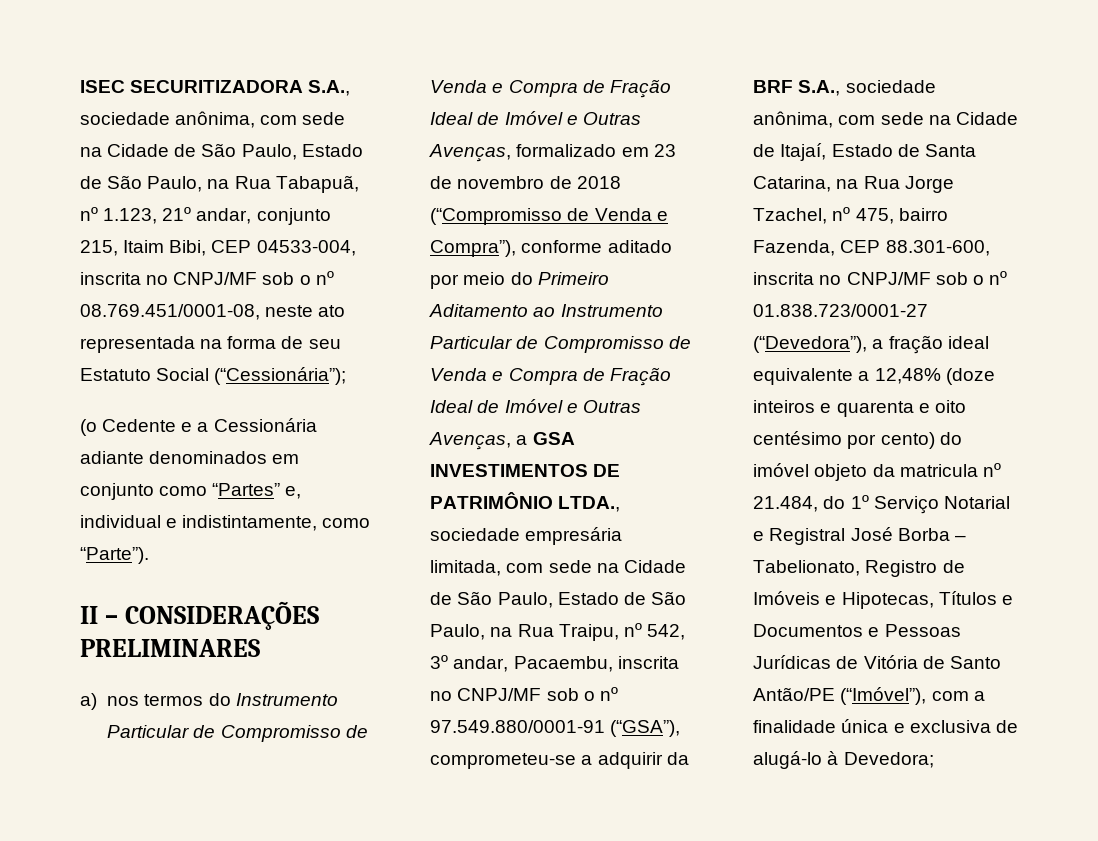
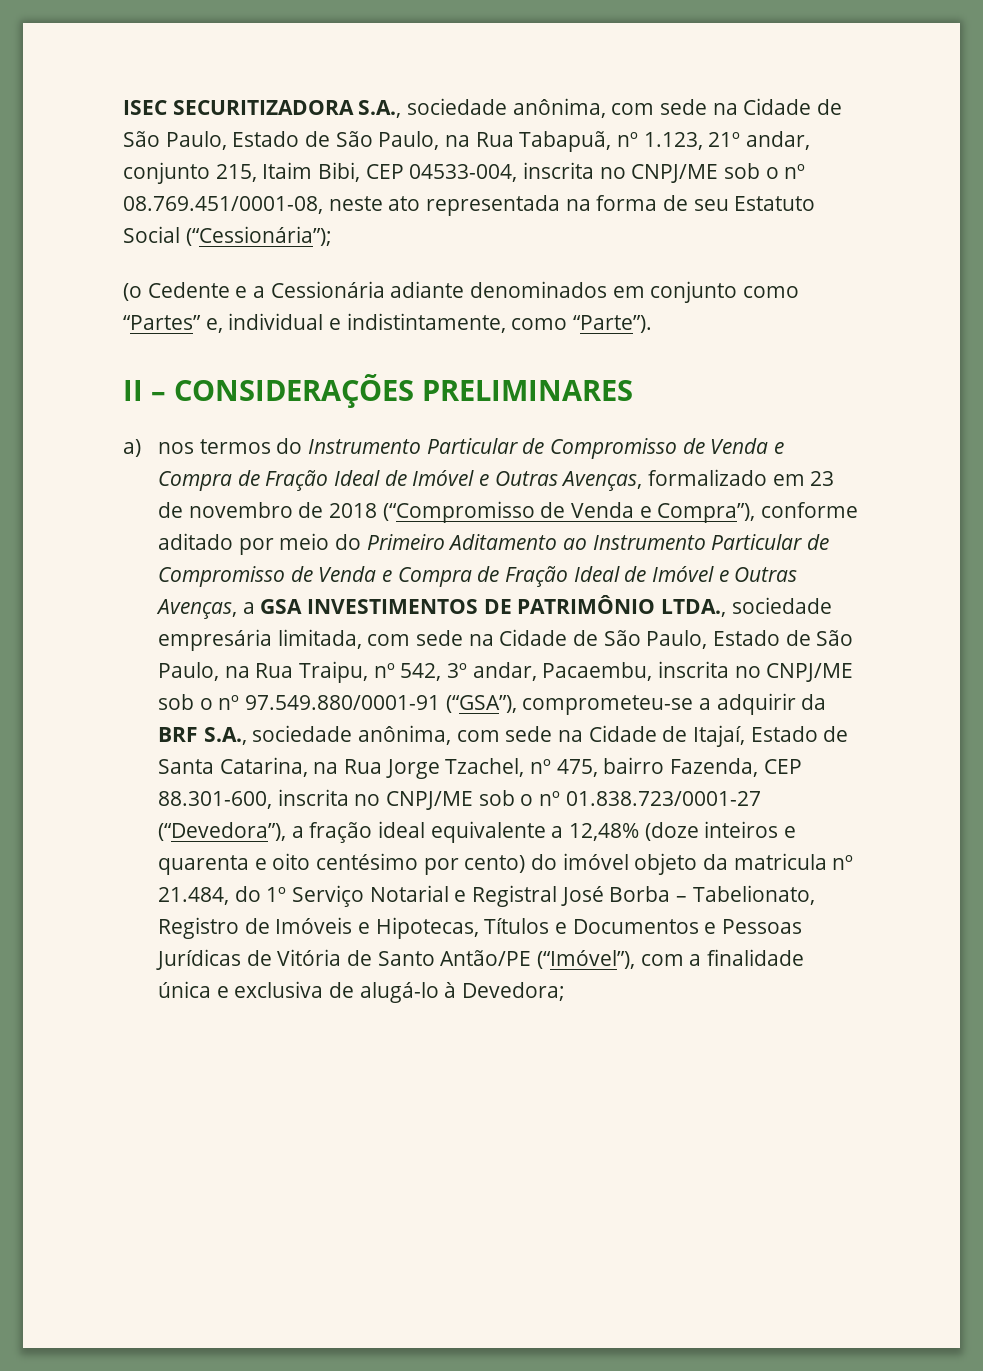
- ISEC SECURITIZADORA S.A., sociedade anônima, com sede na Cidade de São Paulo, Estado de São Paulo, na Rua Tabapuã, nº 1.123, 21º andar, conjunto 215, Itaim Bibi, CEP 04533-004, inscrita no CNPJ/MF sob o nº 08.769.451/0001-08, neste ato representada na forma de seu Estatuto Social (“Cessionária”);
+ ISEC SECURITIZADORA S.A., sociedade anônima, com sede na Cidade de São Paulo, Estado de São Paulo, na Rua Tabapuã, nº 1.123, 21º andar, conjunto 215, Itaim Bibi, CEP 04533-004, inscrita no CNPJ/ME sob o nº 08.769.451/0001-08, neste ato representada na forma de seu Estatuto Social (“Cessionária”);
- a) nos termos do Instrumento Particular de Compromisso de Venda e Compra de Fração Ideal de Imóvel e Outras Avenças, formalizado em 23 de novembro de 2018 (“Compromisso de Venda e Compra”), conforme aditado por meio do Primeiro Aditamento ao Instrumento Particular de Compromisso de Venda e Compra de Fração Ideal de Imóvel e Outras Avenças, a GSA INVESTIMENTOS DE PATRIMÔNIO LTDA., sociedade empresária limitada, com sede na Cidade de São Paulo, Estado de São Paulo, na Rua Traipu, nº 542, 3º andar, Pacaembu, inscrita no CNPJ/MF sob o nº 97.549.880/0001-91 (“GSA”), comprometeu-se a adquirir da BRF S.A., sociedade anônima, com sede na Cidade de Itajaí, Estado de Santa Catarina, na Rua Jorge Tzachel, nº 475, bairro Fazenda, CEP 88.301-600, inscrita no CNPJ/MF sob o nº 01.838.723/0001-27 (“Devedora”), a fração ideal equivalente a 12,48% (doze inteiros e quarenta e oito centésimo por cento) do imóvel objeto da matricula nº 21.484, do 1º Serviço Notarial e Registral José Borba – Tabelionato, Registro de Imóveis e Hipotecas, Títulos e Documentos e Pessoas Jurídicas de Vitória de Santo Antão/PE (“Imóvel”), com a finalidade única e exclusiva de alugá-lo à Devedora;
+ a) nos termos do Instrumento Particular de Compromisso de Venda e Compra de Fração Ideal de Imóvel e Outras Avenças, formalizado em 23 de novembro de 2018 (“Compromisso de Venda e Compra”), conforme aditado por meio do Primeiro Aditamento ao Instrumento Particular de Compromisso de Venda e Compra de Fração Ideal de Imóvel e Outras Avenças, a GSA INVESTIMENTOS DE PATRIMÔNIO LTDA., sociedade empresária limitada, com sede na Cidade de São Paulo, Estado de São Paulo, na Rua Traipu, nº 542, 3º andar, Pacaembu, inscrita no CNPJ/ME sob o nº 97.549.880/0001-91 (“GSA”), comprometeu-se a adquirir da BRF S.A., sociedade anônima, com sede na Cidade de Itajaí, Estado de Santa Catarina, na Rua Jorge Tzachel, nº 475, bairro Fazenda, CEP 88.301-600, inscrita no CNPJ/ME sob o nº 01.838.723/0001-27 (“Devedora”), a fração ideal equivalente a 12,48% (doze inteiros e quarenta e oito centésimo por cento) do imóvel objeto da matricula nº 21.484, do 1º Serviço Notarial e Registral José Borba – Tabelionato, Registro de Imóveis e Hipotecas, Títulos e Documentos e Pessoas Jurídicas de Vitória de Santo Antão/PE (“Imóvel”), com a finalidade única e exclusiva de alugá-lo à Devedora;

